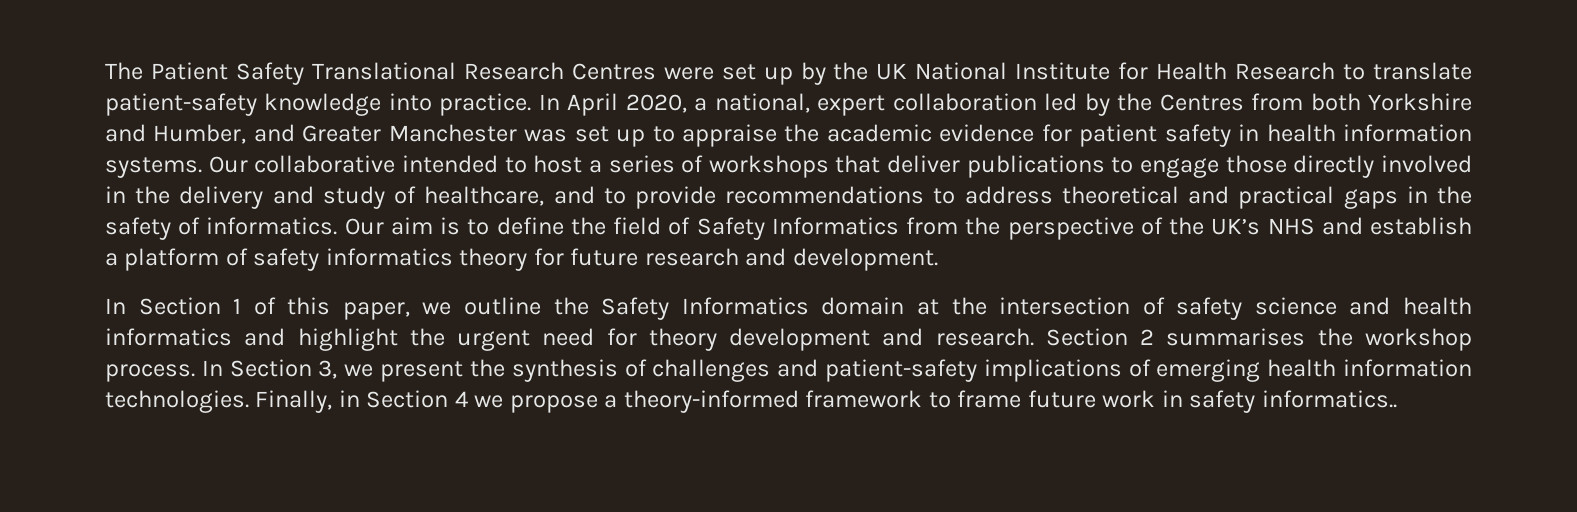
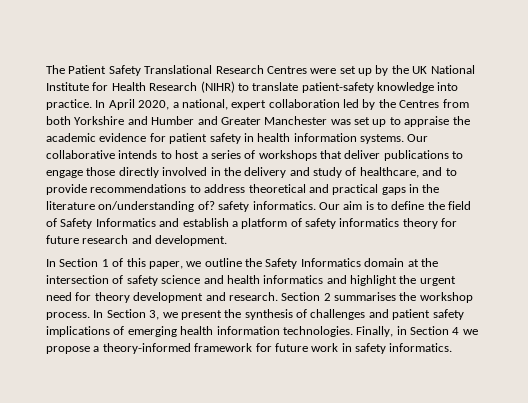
- The Patient Safety Translational Research Centres were set up by the UK National Institute for Health Research to translate patient-safety knowledge into practice.
+ The Patient Safety Translational Research Centres were set up by the UK National Institute for Health Research (NIHR) to translate patient-safety knowledge into practice.
- In April 2020, a national, expert collaboration led by the Centres from both Yorkshire and Humber, and Greater Manchester was set up to appraise the academic evidence for patient safety in health information systems.
+ In April 2020, a national, expert collaboration led by the Centres from both Yorkshire and Humber and Greater Manchester was set up to appraise the academic evidence for patient safety in health information systems.
- Our collaborative intended to host a series of workshops that deliver publications to engage those directly involved in the delivery and study of healthcare, and to provide recommendations to address theoretical and practical gaps in the safety of informatics.
+ Our collaborative intends to host a series of workshops that deliver publications to engage those directly involved in the delivery and study of healthcare, and to provide recommendations to address theoretical and practical gaps in the literature on/understanding of? safety informatics.
- Our aim is to define the field of Safety Informatics from the perspective of the UK’s NHS and establish a platform of safety informatics theory for future research and development.
+ Our aim is to define the field of Safety Informatics and establish a platform of safety informatics theory for future research and development.
- In Section 3, we present the synthesis of challenges and patient-safety implications of emerging health information technologies.
+ In Section 3, we present the synthesis of challenges and patient safety implications of emerging health information technologies.
- Finally, in Section 4 we propose a theory-informed framework to frame future work in safety informatics..
+ Finally, in Section 4 we propose a theory-informed framework for future work in safety informatics.

